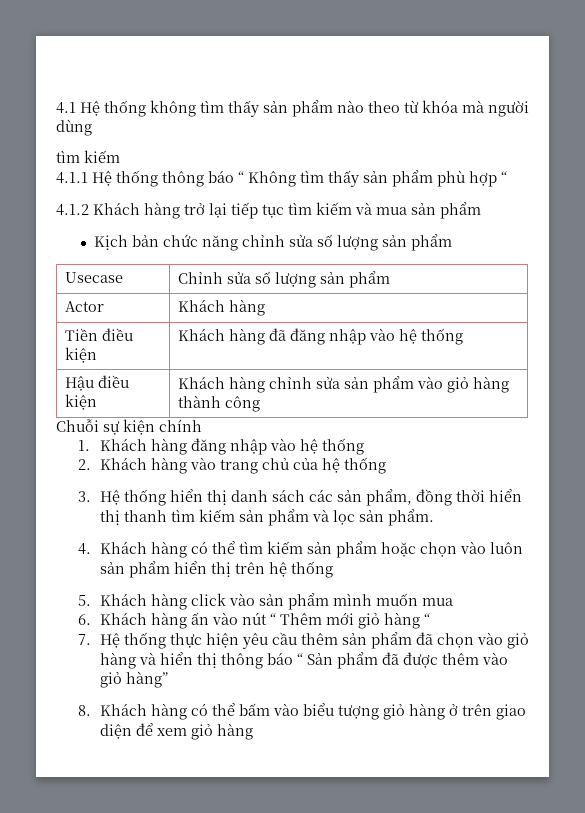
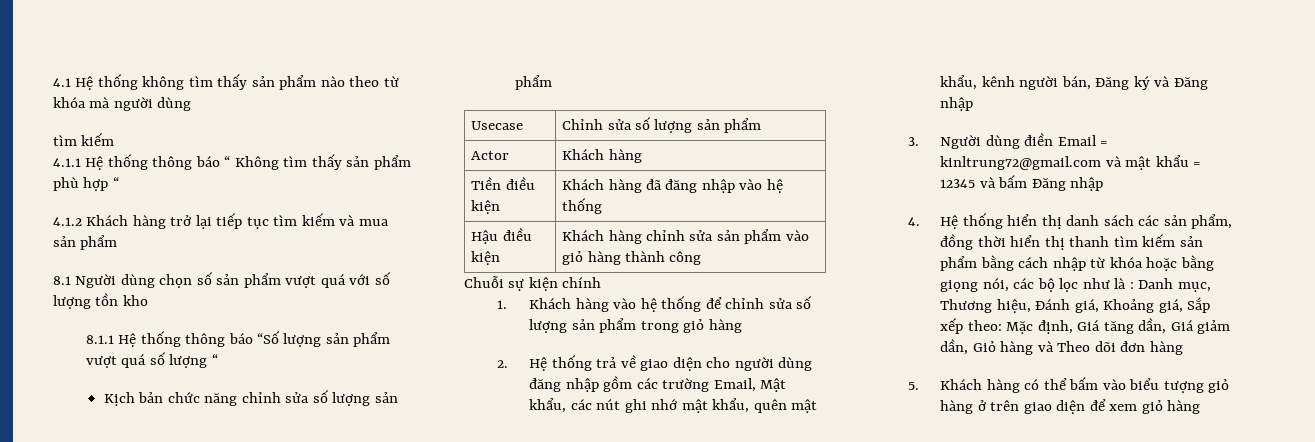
+ 8.1 Người dùng chọn số sản phẩm vượt quá với số lượng tồn kho
+ 8.1.1 Hệ thống thông báo “Số lượng sản phẩm vượt quá số lượng “
- 1. Khách hàng đăng nhập vào hệ thống
- 2. Khách hàng vào trang chủ của hệ thống
- 3. Hệ thống hiển thị danh sách các sản phẩm, đồng thời hiển thị thanh tìm kiếm sản phẩm và lọc sản phẩm.
- 4. Khách hàng có thể tìm kiếm sản phẩm hoặc chọn vào luôn sản phẩm hiển thị trên hệ thống
- 5. Khách hàng click vào sản phẩm mình muốn mua
- 6. Khách hàng ấn vào nút “ Thêm mới giỏ hàng “
- 7. Hệ thống thực hiện yêu cầu thêm sản phẩm đã chọn vào giỏ hàng và hiển thị thông báo “ Sản phẩm đã được thêm vào giỏ hàng”
- 8. Khách hàng có thể bấm vào biểu tượng giỏ hàng ở trên giao diện để xem giỏ hàng
+ 1. Khách hàng vào hệ thống để chỉnh sửa số lượng sản phẩm trong giỏ hàng
+ 2. Hệ thống trả về giao diện cho người dùng đăng nhập gồm các trường Email, Mật khẩu, các nút ghi nhớ mật khẩu, quên mật khẩu, kênh người bán, Đăng ký và Đăng nhập
+ 3. Người dùng điền Email = kinltrung72@gmail.com và mật khẩu = 12345 và bấm Đăng nhập
+ 4. Hệ thống hiển thị danh sách các sản phẩm, đồng thời hiển thị thanh tìm kiếm sản phẩm bằng cách nhập từ khóa hoặc bằng giọng nói, các bộ lọc như là : Danh mục, Thương hiệu, Đánh giá, Khoảng giá, Sắp xếp theo: Mặc định, Giá tăng dần, Giá giảm dần, Giỏ hàng và Theo dõi đơn hàng
+ 5. Khách hàng có thể bấm vào biểu tượng giỏ hàng ở trên giao diện để xem giỏ hàng

